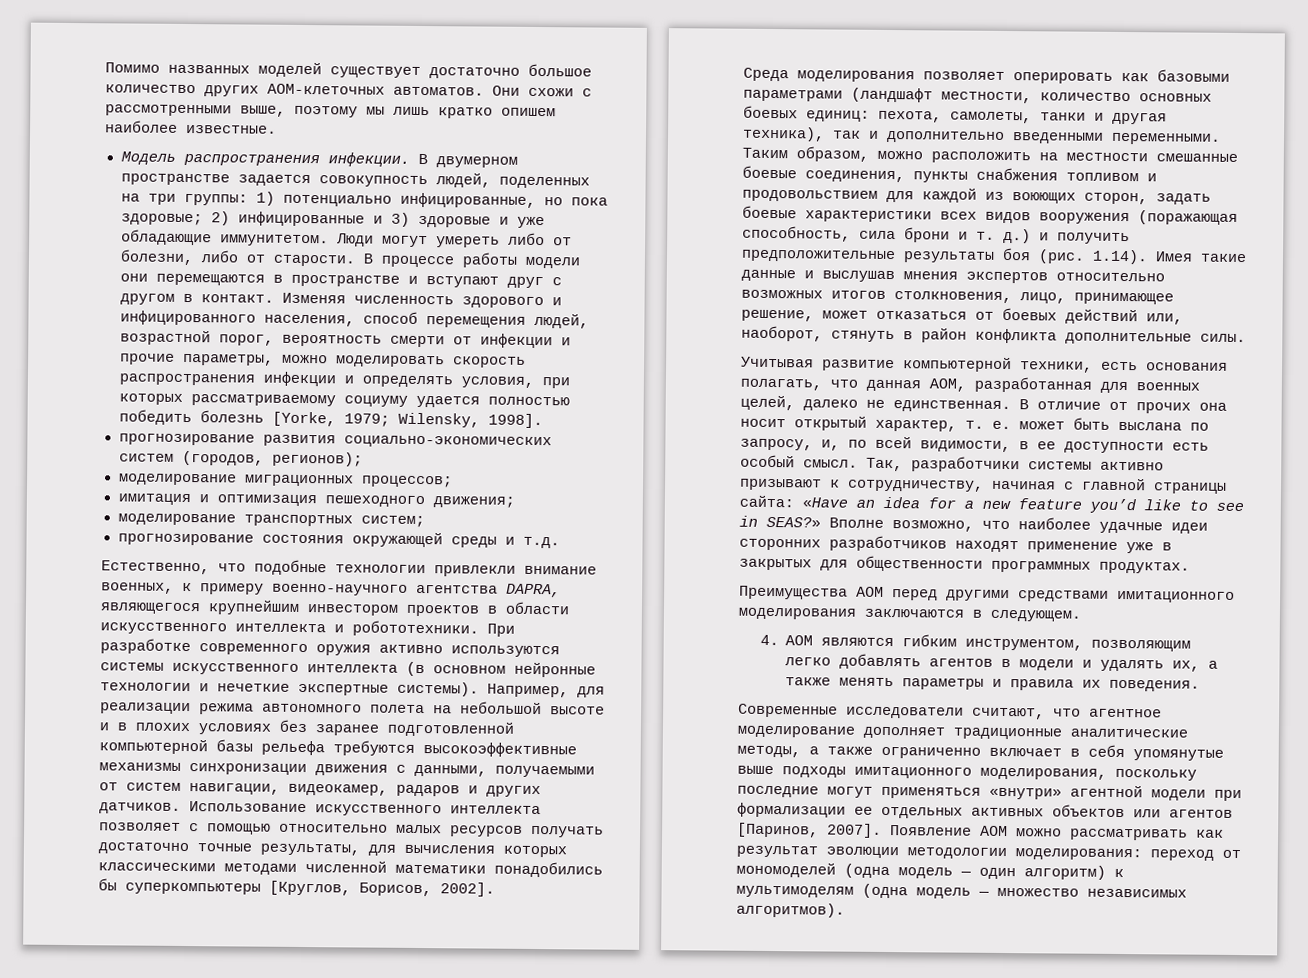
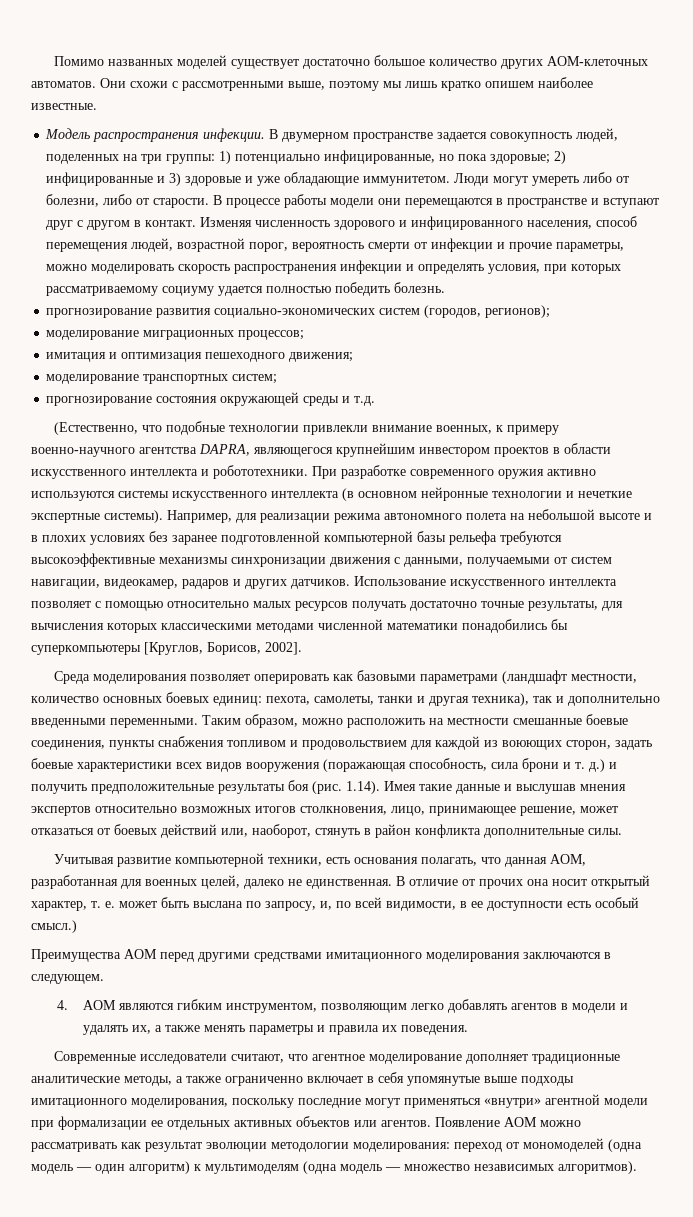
- Изменяя численность здорового и инфицированного населения, способ перемещения людей, возрастной порог, вероятность смерти от инфекции и прочие параметры, можно моделировать скорость распространения инфекции и определять условия, при которых рассматриваемому социуму удается полностью победить болезнь [Yorke, 1979; Wilensky, 1998].
+ Изменяя численность здорового и инфицированного населения, способ перемещения людей, возрастной порог, вероятность смерти от инфекции и прочие параметры, можно моделировать скорость распространения инфекции и определять условия, при которых рассматриваемому социуму удается полностью победить болезнь.
- Естественно, что подобные технологии привлекли внимание военных, к примеру военно-научного агентства DAPRA, являющегося крупнейшим инвестором проектов в области искусственного интеллекта и робототехники.
+ (Естественно, что подобные технологии привлекли внимание военных, к примеру военно-научного агентства DAPRA, являющегося крупнейшим инвестором проектов в области искусственного интеллекта и робототехники.
- В отличие от прочих она носит открытый характер, т. е. может быть выслана по запросу, и, по всей видимости, в ее доступности есть особый смысл. Так, разработчики системы активно призывают к сотрудничеству, начиная с главной страницы сайта: «Have an idea for a new feature you’d like to see in SEAS?» Вполне возможно, что наиболее удачные идеи сторонних разработчиков находят применение уже в закрытых для общественности программных продуктах.
+ В отличие от прочих она носит открытый характер, т. е. может быть выслана по запросу, и, по всей видимости, в ее доступности есть особый смысл.)
- Современные исследователи считают, что агентное моделирование дополняет традиционные аналитические методы, а также ограниченно включает в себя упомянутые выше подходы имитационного моделирования, поскольку последние могут применяться «внутри» агентной модели при формализации ее отдельных активных объектов или агентов [Паринов, 2007].
+ Современные исследователи считают, что агентное моделирование дополняет традиционные аналитические методы, а также ограниченно включает в себя упомянутые выше подходы имитационного моделирования, поскольку последние могут применяться «внутри» агентной модели при формализации ее отдельных активных объектов или агентов.

